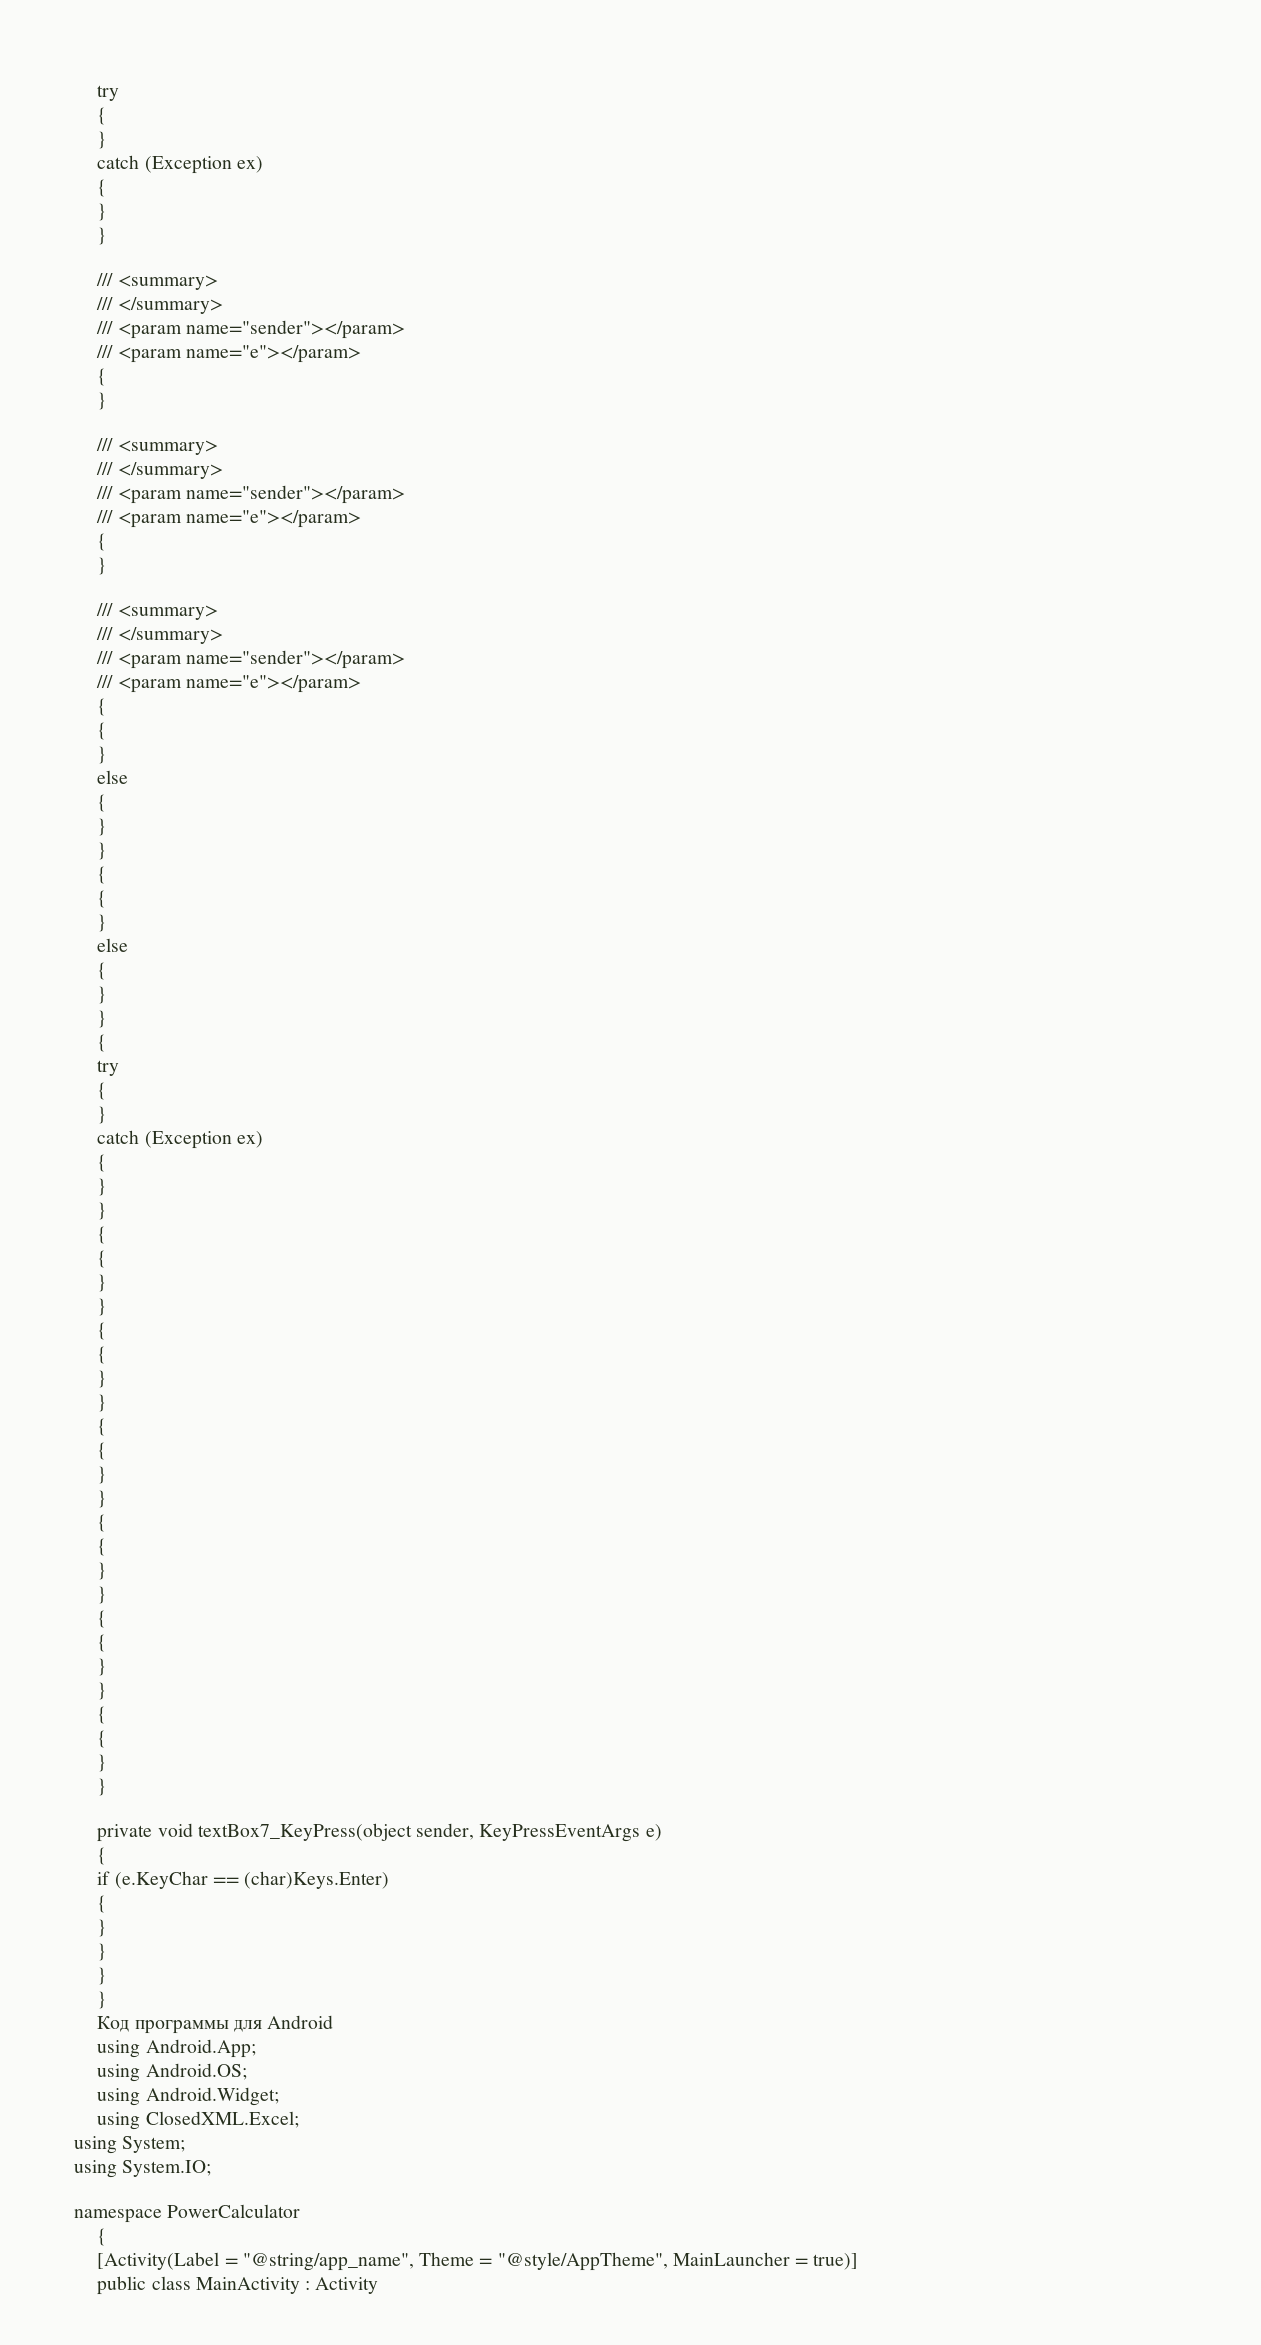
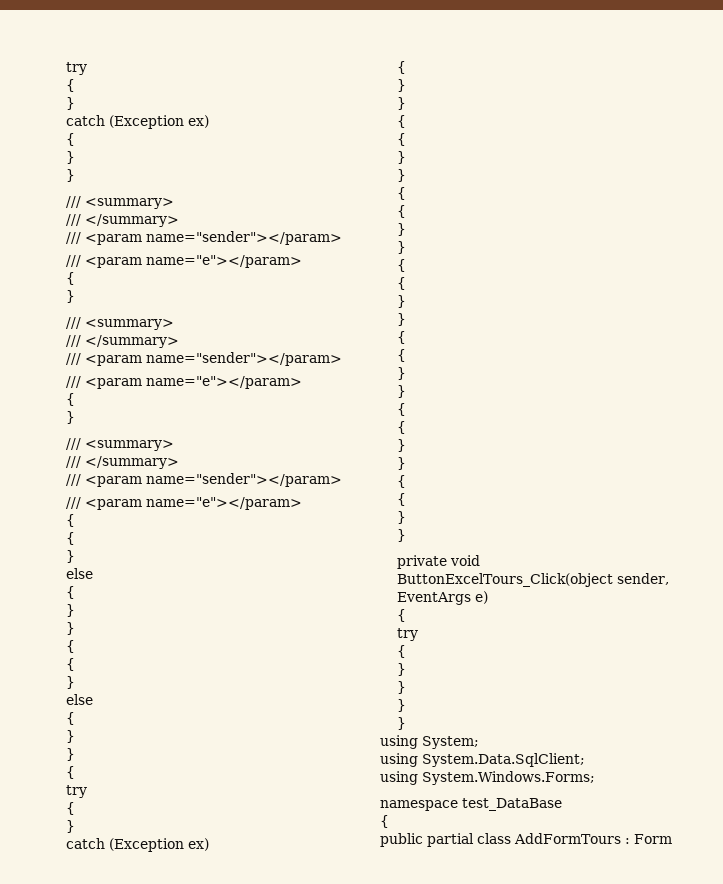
- private void textBox7_KeyPress(object sender, KeyPressEventArgs e)
+ private void ButtonExcelTours_Click(object sender, EventArgs e)
  {
- if (e.KeyChar == (char)Keys.Enter)
+ try
- Код программы для Android
- using Android.App;
- using Android.OS;
- using Android.Widget;
- using ClosedXML.Excel;
- using System.IO;
+ using System.Data.SqlClient;
+ using System.Windows.Forms;
- namespace PowerCalculator
+ namespace test_DataBase
  {
- [Activity(Label = "@string/app_name", Theme = "@style/AppTheme", MainLauncher = true)]
- public class MainActivity : Activity
+ public partial class AddFormTours : Form

